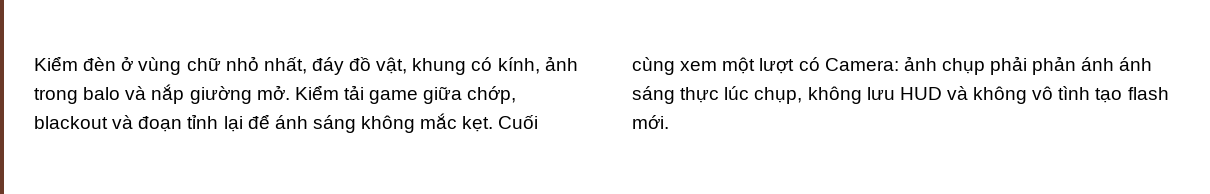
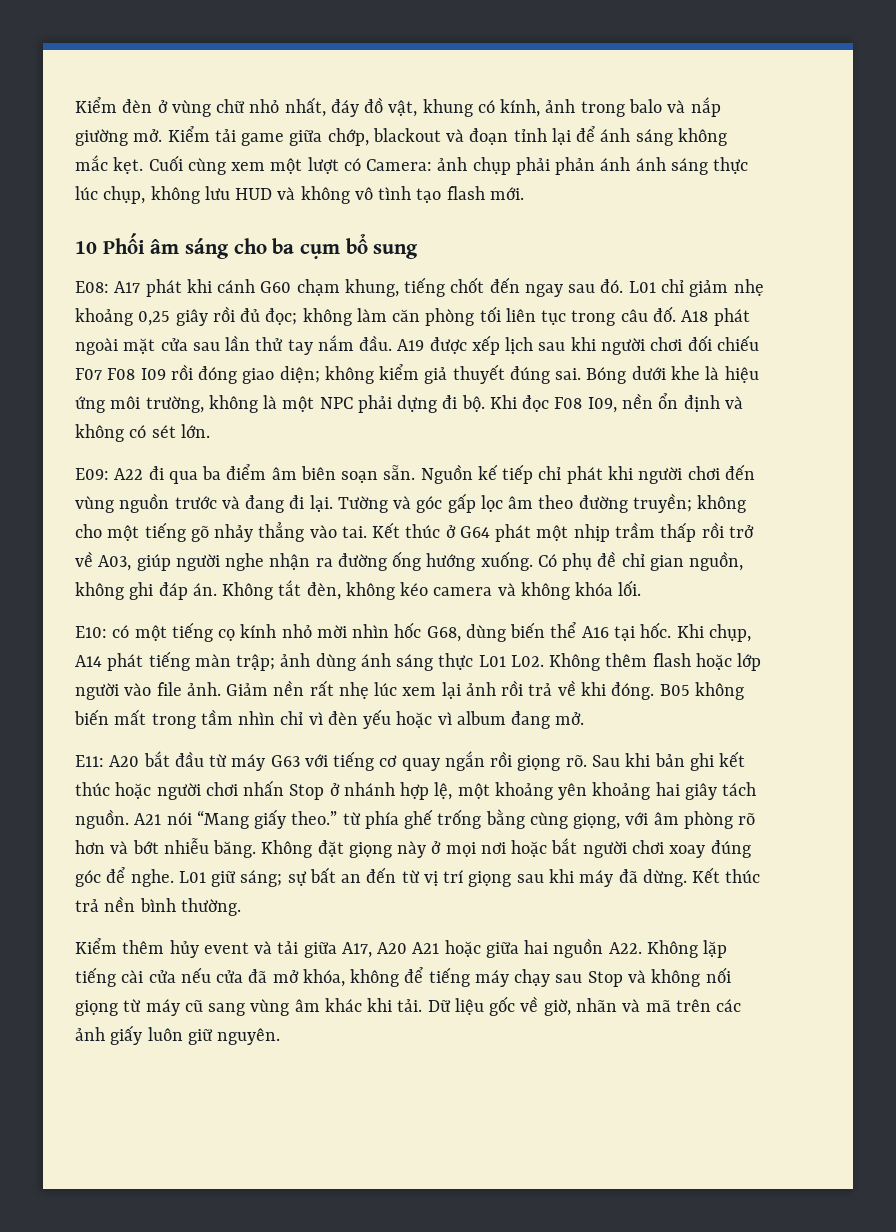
+ 10 Phối âm sáng cho ba cụm bổ sung
+ E08: A17 phát khi cánh G60 chạm khung, tiếng chốt đến ngay sau đó. L01 chỉ giảm nhẹ khoảng 0,25 giây rồi đủ đọc; không làm căn phòng tối liên tục trong câu đố. A18 phát ngoài mặt cửa sau lần thử tay nắm đầu. A19 được xếp lịch sau khi người chơi đối chiếu F07 F08 I09 rồi đóng giao diện; không kiểm giả thuyết đúng sai. Bóng dưới khe là hiệu ứng môi trường, không là một NPC phải dựng đi bộ. Khi đọc F08 I09, nền ổn định và không có sét lớn.
+ E09: A22 đi qua ba điểm âm biên soạn sẵn. Nguồn kế tiếp chỉ phát khi người chơi đến vùng nguồn trước và đang đi lại. Tường và góc gấp lọc âm theo đường truyền; không cho một tiếng gõ nhảy thẳng vào tai. Kết thúc ở G64 phát một nhịp trầm thấp rồi trở về A03, giúp người nghe nhận ra đường ống hướng xuống. Có phụ đề chỉ gian nguồn, không ghi đáp án. Không tắt đèn, không kéo camera và không khóa lối.
+ E10: có một tiếng cọ kính nhỏ mời nhìn hốc G68, dùng biến thể A16 tại hốc. Khi chụp, A14 phát tiếng màn trập; ảnh dùng ánh sáng thực L01 L02. Không thêm flash hoặc lớp người vào file ảnh. Giảm nền rất nhẹ lúc xem lại ảnh rồi trả về khi đóng. B05 không biến mất trong tầm nhìn chỉ vì đèn yếu hoặc vì album đang mở.
+ E11: A20 bắt đầu từ máy G63 với tiếng cơ quay ngắn rồi giọng rõ. Sau khi bản ghi kết thúc hoặc người chơi nhấn Stop ở nhánh hợp lệ, một khoảng yên khoảng hai giây tách nguồn. A21 nói “Mang giấy theo.” từ phía ghế trống bằng cùng giọng, với âm phòng rõ hơn và bớt nhiễu băng. Không đặt giọng này ở mọi nơi hoặc bắt người chơi xoay đúng góc để nghe. L01 giữ sáng; sự bất an đến từ vị trí giọng sau khi máy đã dừng. Kết thúc trả nền bình thường.
+ Kiểm thêm hủy event và tải giữa A17, A20 A21 hoặc giữa hai nguồn A22. Không lặp tiếng cài cửa nếu cửa đã mở khóa, không để tiếng máy chạy sau Stop và không nối giọng từ máy cũ sang vùng âm khác khi tải. Dữ liệu gốc về giờ, nhãn và mã trên các ảnh giấy luôn giữ nguyên.

